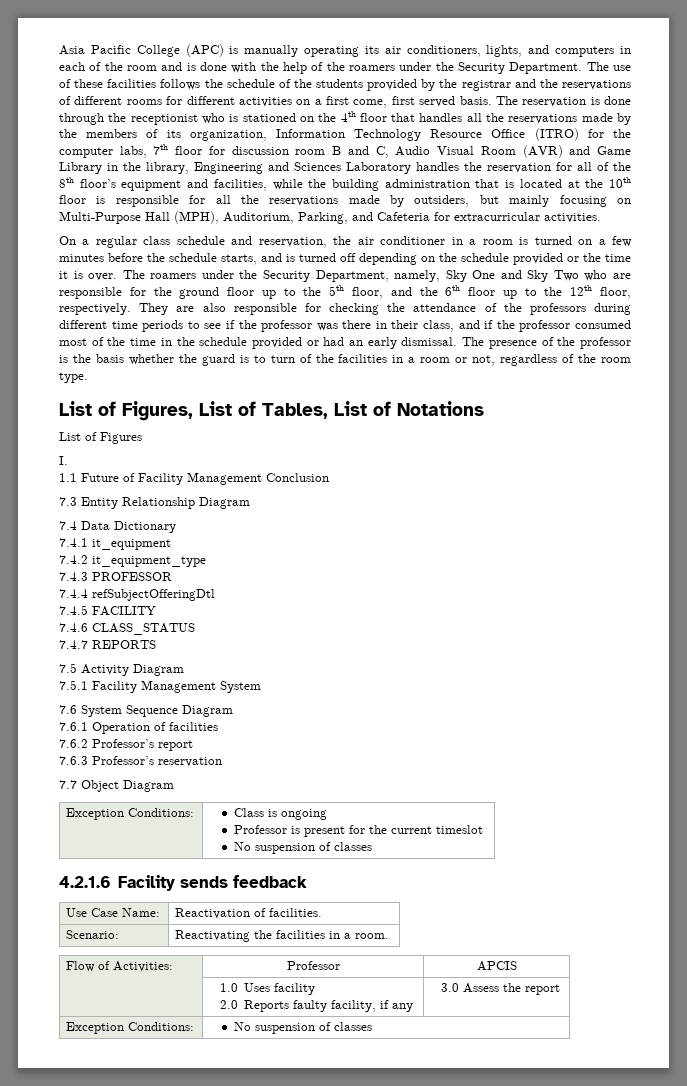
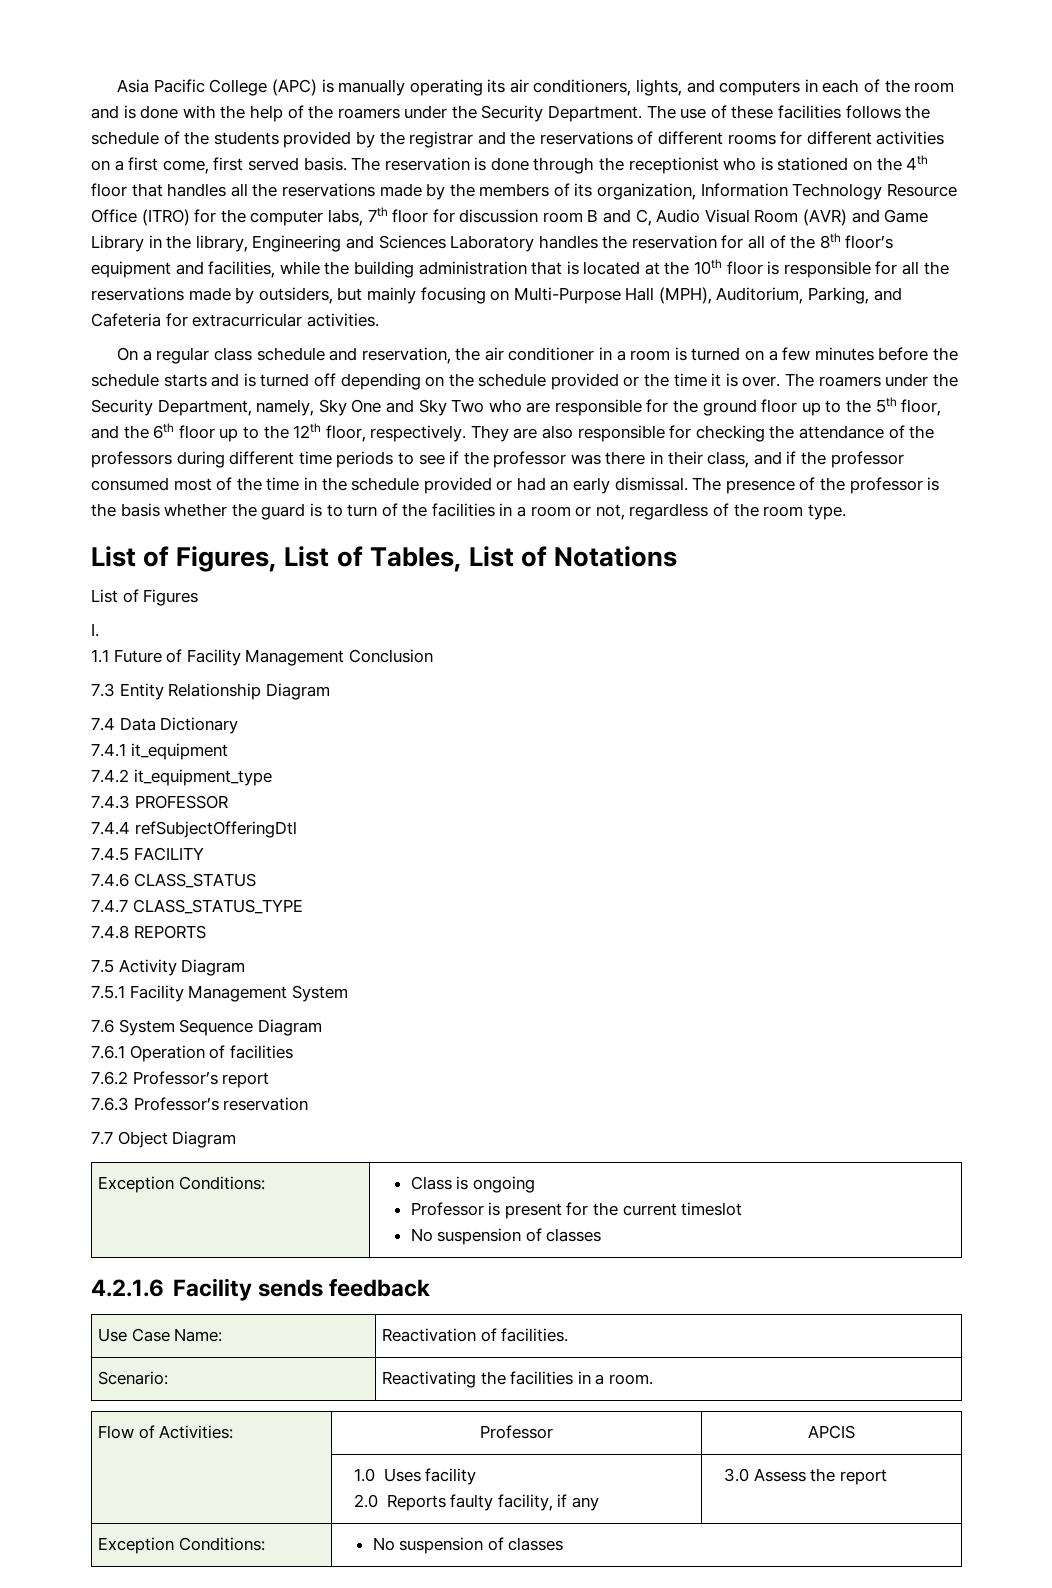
- On a regular class schedule and reservation, the air conditioner in a room is turned on a few minutes before the schedule starts, and is turned off depending on the schedule provided or the time it is over.
+ On a regular class schedule and reservation, the air conditioner in a room is turned on a few minutes before the schedule starts and is turned off depending on the schedule provided or the time it is over.
- 7.4.7 REPORTS
+ 7.4.7 CLASS_STATUS_TYPE
+ 7.4.8 REPORTS

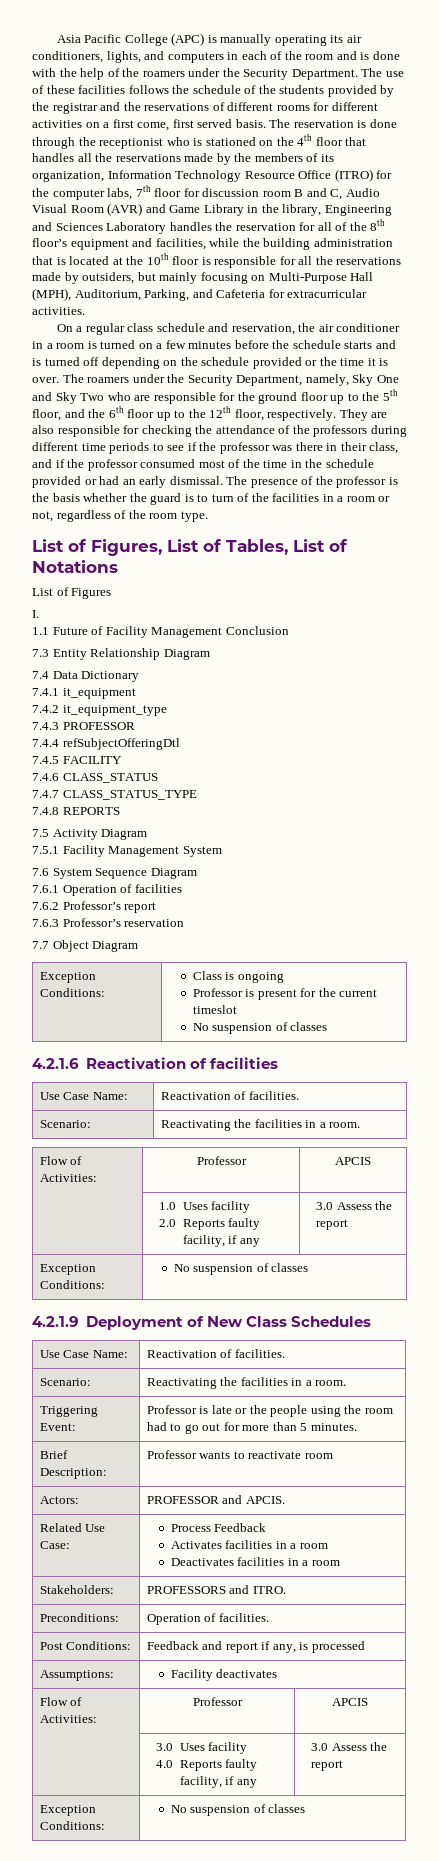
- 4.2.1.6 Facility sends feedback
+ 4.2.1.6 Reactivation of facilities
+ 4.2.1.9 Deployment of New Class Schedules
+ Use Case Name: | Reactivation of facilities.
+ Scenario: | Reactivating the facilities in a room.
+ Triggering Event: | Professor is late or the people using the room had to go out for more than 5 minutes.
+ Brief Description: | Professor wants to reactivate room
+ Actors: | PROFESSOR and APCIS.
+ Related Use Case: | Process Feedback
+ Activates facilities in a room
+ Deactivates facilities in a room
+ Stakeholders: | PROFESSORS and ITRO.
+ Preconditions: | Operation of facilities.
+ Post Conditions: | Feedback and report if any, is processed
+ Assumptions: | Facility deactivates
+ Flow of Activities: | Professor | APCIS
+ | 3.0 Uses facility
+ 4.0 Reports faulty facility, if any | 3.0 Assess the report
+ Exception Conditions: | No suspension of classes

